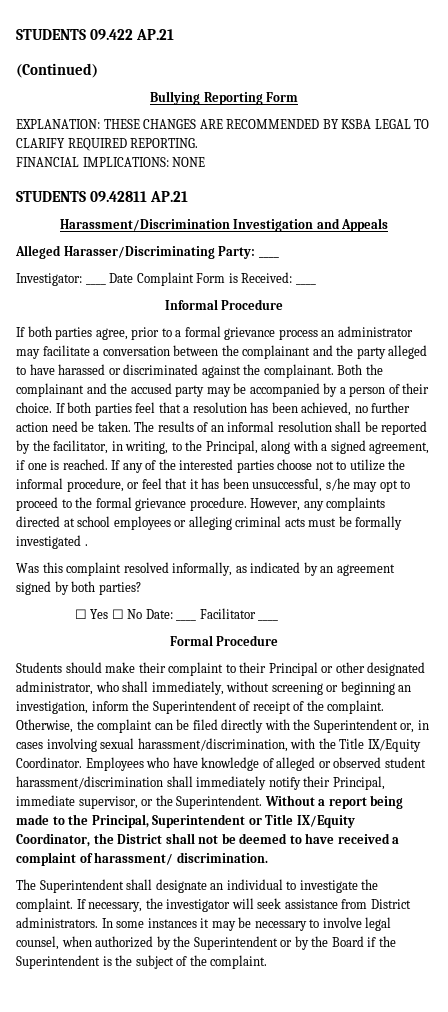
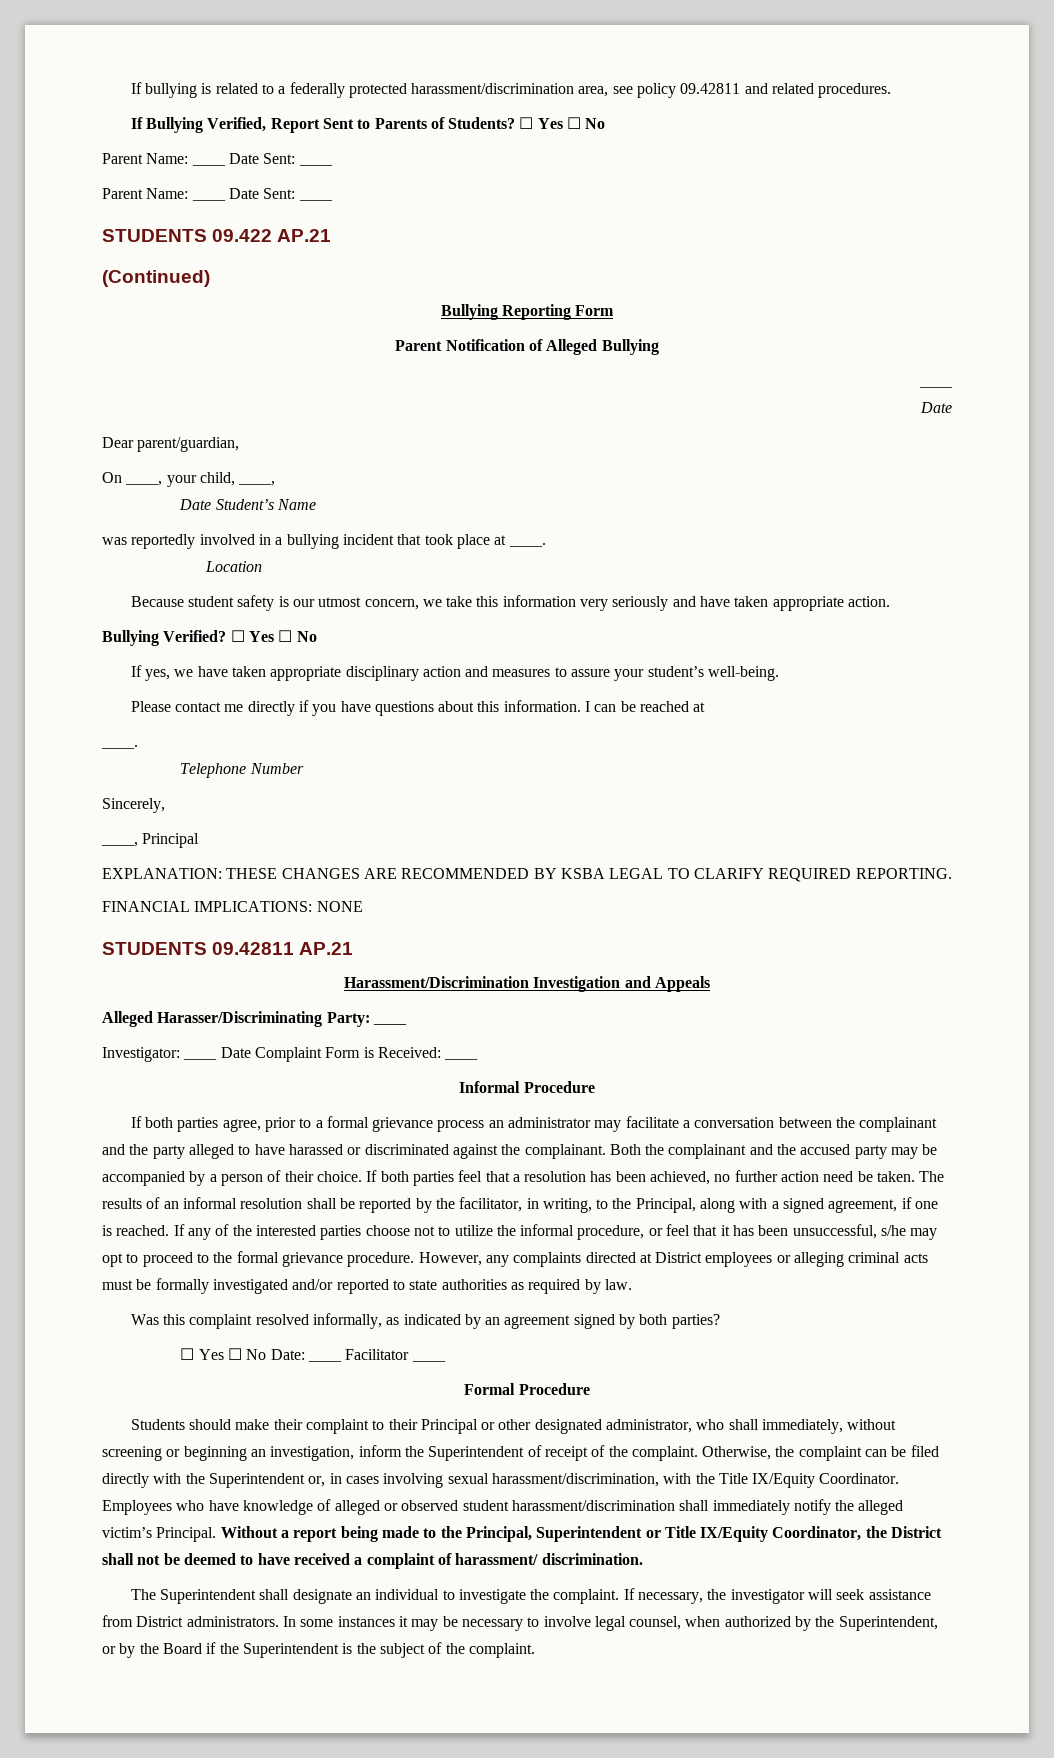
+ If bullying is related to a federally protected harassment/discrimination area, see policy 09.42811 and related procedures.
+ If Bullying Verified, Report Sent to Parents of Students? ☐ Yes ☐ No
+ Parent Name: ____ Date Sent: ____
+ Parent Name: ____ Date Sent: ____
+ Parent Notification of Alleged Bullying
+ ____
+ Date
+ Dear parent/guardian,
+ On ____, your child, ____,
+ Date Student’s Name
+ was reportedly involved in a bullying incident that took place at ____.
+ Location
+ Because student safety is our utmost concern, we take this information very seriously and have taken appropriate action.
+ Bullying Verified? ☐ Yes ☐ No
+ If yes, we have taken appropriate disciplinary action and measures to assure your student’s well-being.
+ Please contact me directly if you have questions about this information. I can be reached at
+ ____.
+ Telephone Number
+ Sincerely,
+ ____, Principal
- However, any complaints directed at school employees or alleging criminal acts must be formally investigated .
+ However, any complaints directed at District employees or alleging criminal acts must be formally investigated and/or reported to state authorities as required by law.
- Employees who have knowledge of alleged or observed student harassment/discrimination shall immediately notify their Principal, immediate supervisor, or the Superintendent.
+ Employees who have knowledge of alleged or observed student harassment/discrimination shall immediately notify the alleged victim’s Principal.
- In some instances it may be necessary to involve legal counsel, when authorized by the Superintendent or by the Board if the Superintendent is the subject of the complaint.
+ In some instances it may be necessary to involve legal counsel, when authorized by the Superintendent, or by the Board if the Superintendent is the subject of the complaint.

